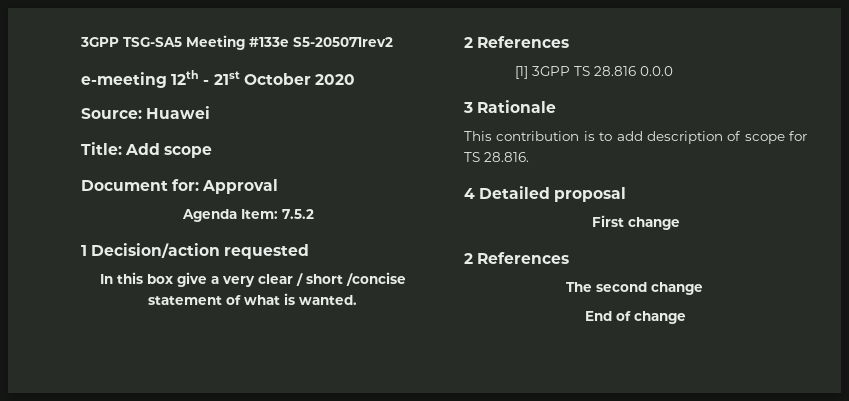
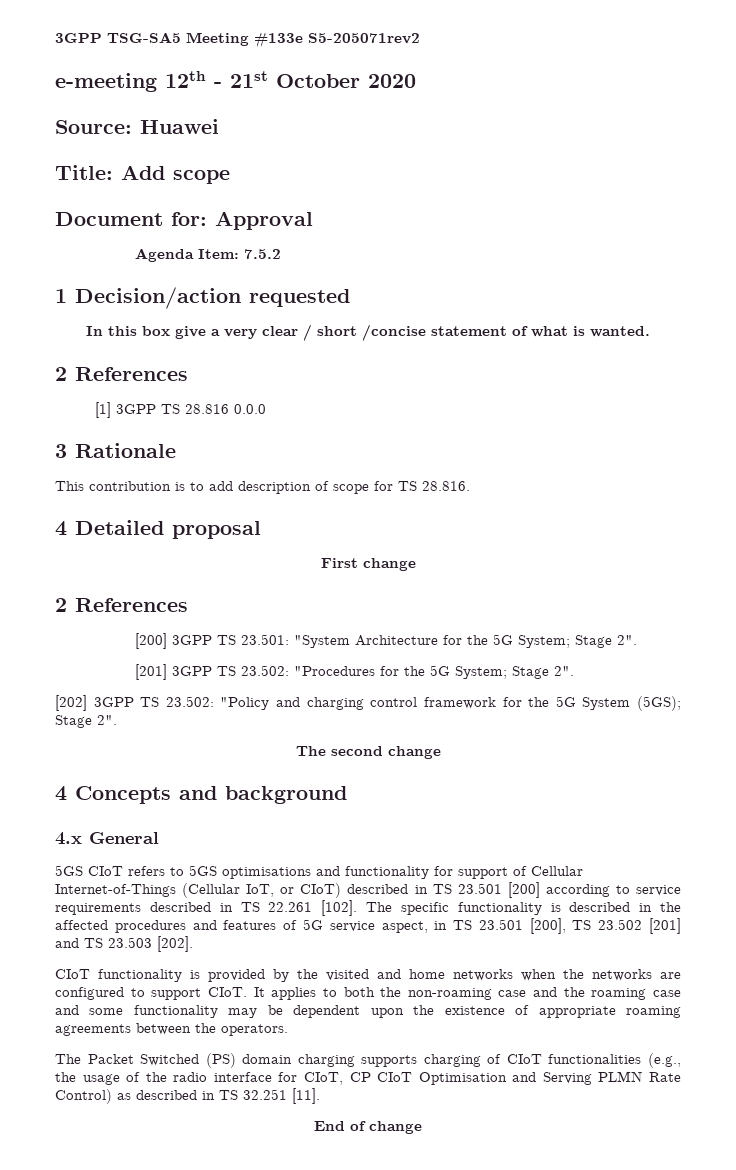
+ [200] 3GPP TS 23.501: "System Architecture for the 5G System; Stage 2".
+ [201] 3GPP TS 23.502: "Procedures for the 5G System; Stage 2".
+ [202] 3GPP TS 23.502: "Policy and charging control framework for the 5G System (5GS); Stage 2".
  The second change
+ 4 Concepts and background
+ 4.x General
+ 5GS CIoT refers to 5GS optimisations and functionality for support of Cellular Internet-of-Things (Cellular IoT, or CIoT) described in TS 23.501 [200] according to service requirements described in TS 22.261 [102]. The specific functionality is described in the affected procedures and features of 5G service aspect, in TS 23.501 [200], TS 23.502 [201] and TS 23.503 [202].
+ CIoT functionality is provided by the visited and home networks when the networks are configured to support CIoT. It applies to both the non-roaming case and the roaming case and some functionality may be dependent upon the existence of appropriate roaming agreements between the operators.
+ The Packet Switched (PS) domain charging supports charging of CIoT functionalities (e.g., the usage of the radio interface for CIoT, CP CIoT Optimisation and Serving PLMN Rate Control) as described in TS 32.251 [11].

